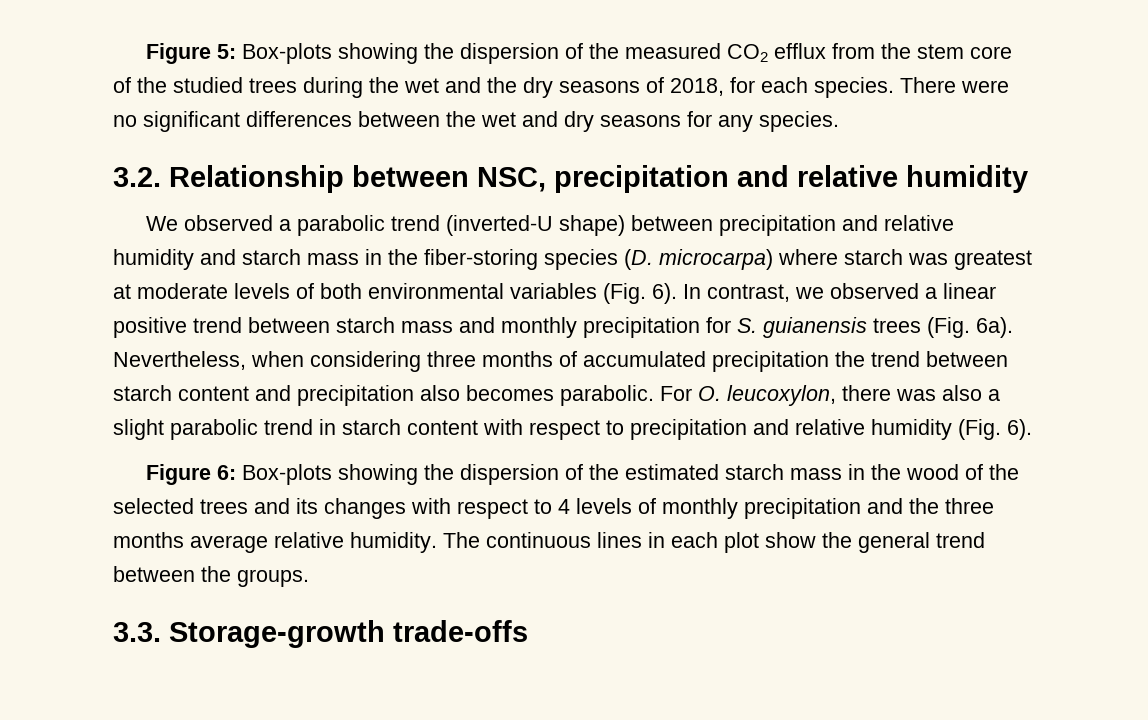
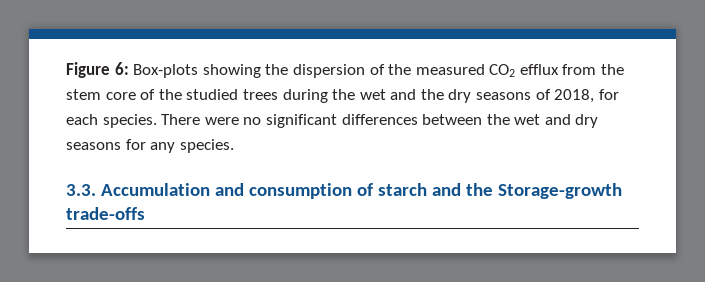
- Figure 5: Box-plots showing the dispersion of the measured CO2 efflux from the stem core of the studied trees during the wet and the dry seasons of 2018, for each species.
+ Figure 6: Box-plots showing the dispersion of the measured CO2 efflux from the stem core of the studied trees during the wet and the dry seasons of 2018, for each species.
- 3.2. Relationship between NSC, precipitation and relative humidity
- We observed a parabolic trend (inverted-U shape) between precipitation and relative humidity and starch mass in the fiber-storing species (D. microcarpa) where starch was greatest at moderate levels of both environmental variables (Fig. 6). In contrast, we observed a linear positive trend between starch mass and monthly precipitation for S. guianensis trees (Fig. 6a). Nevertheless, when considering three months of accumulated precipitation the trend between starch content and precipitation also becomes parabolic. For O. leucoxylon, there was also a slight parabolic trend in starch content with respect to precipitation and relative humidity (Fig. 6).
- Figure 6: Box-plots showing the dispersion of the estimated starch mass in the wood of the selected trees and its changes with respect to 4 levels of monthly precipitation and the three months average relative humidity. The continuous lines in each plot show the general trend between the groups.
- 3.3. Storage-growth trade-offs
+ 3.3. Accumulation and consumption of starch and the Storage-growth trade-offs

